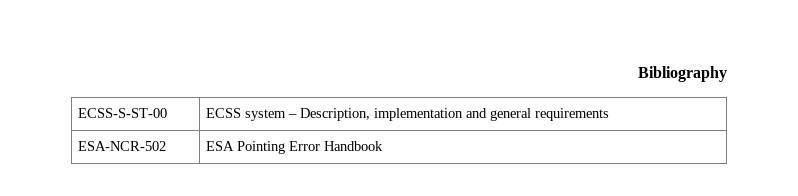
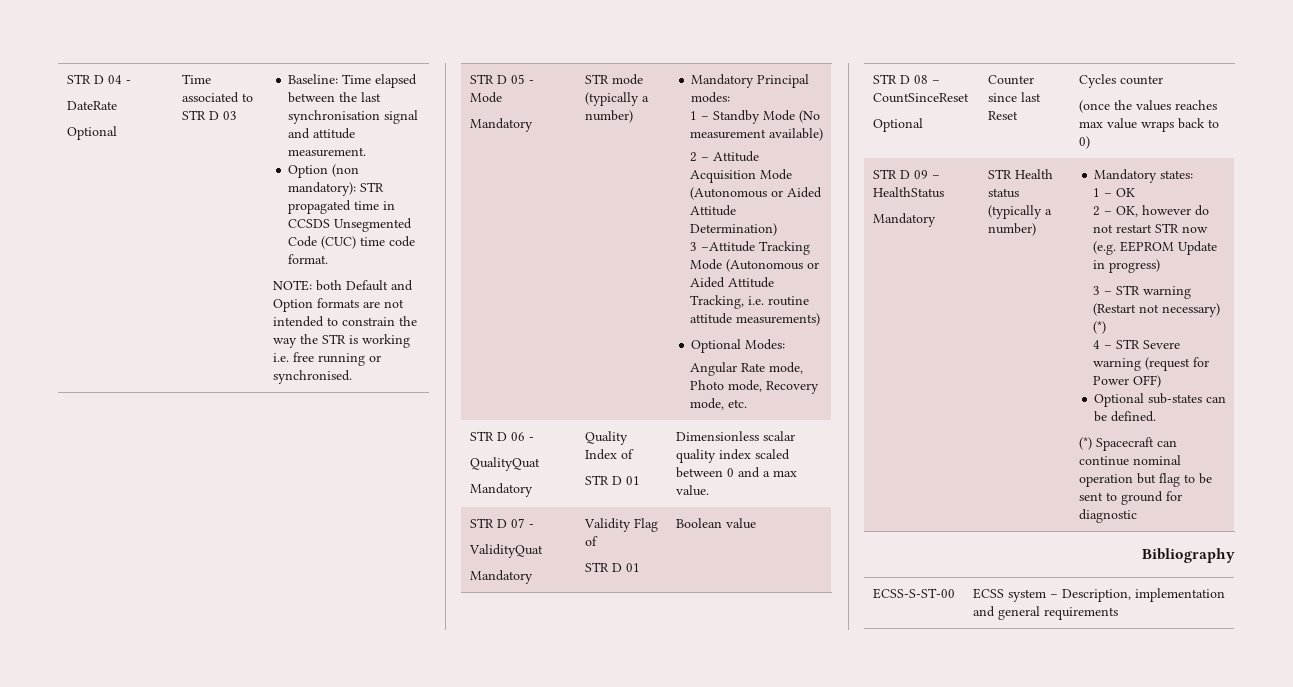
+ STR D 04 -
+ DateRate
+ Optional | Time associated to STR D 03 | Baseline: Time elapsed between the last synchronisation signal and attitude measurement.
+ Option (non mandatory): STR propagated time in CCSDS Unsegmented Code (CUC) time code format.
+ NOTE: both Default and Option formats are not intended to constrain the way the STR is working i.e. free running or synchronised.
+ STR D 05 - Mode
+ Mandatory | STR mode (typically a number) | Mandatory Principal modes:
+ 1 – Standby Mode (No measurement available)
+ 2 – Attitude Acquisition Mode (Autonomous or Aided Attitude Determination)
+ 3 –Attitude Tracking Mode (Autonomous or Aided Attitude Tracking, i.e. routine attitude measurements)
+ Optional Modes:
+ Angular Rate mode, Photo mode, Recovery mode, etc.
+ STR D 06 -
+ QualityQuat
+ Mandatory | Quality Index of
+ STR D 01 | Dimensionless scalar quality index scaled between 0 and a max value.
+ STR D 07 -
+ ValidityQuat
+ Mandatory | Validity Flag of
+ STR D 01 | Boolean value
+ STR D 08 – CountSinceReset
+ Optional | Counter since last Reset | Cycles counter
+ (once the values reaches max value wraps back to 0)
+ STR D 09 – HealthStatus
+ Mandatory | STR Health status (typically a number) | Mandatory states:
+ 1 – OK
+ 2 – OK, however do not restart STR now (e.g. EEPROM Update in progress)
+ 3 – STR warning (Restart not necessary) (*)
+ 4 – STR Severe warning (request for Power OFF)
+ Optional sub-states can be defined.
+ (*) Spacecraft can continue nominal operation but flag to be sent to ground for diagnostic
- ESA-NCR-502 | ESA Pointing Error Handbook

